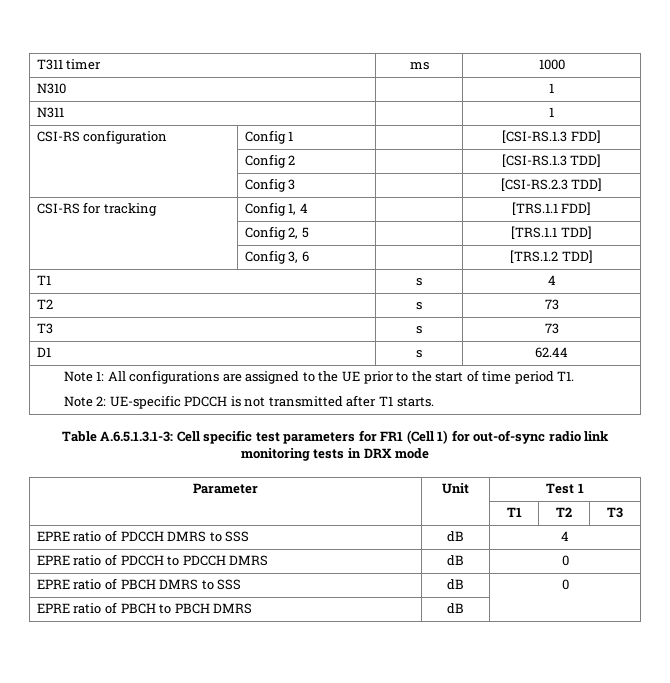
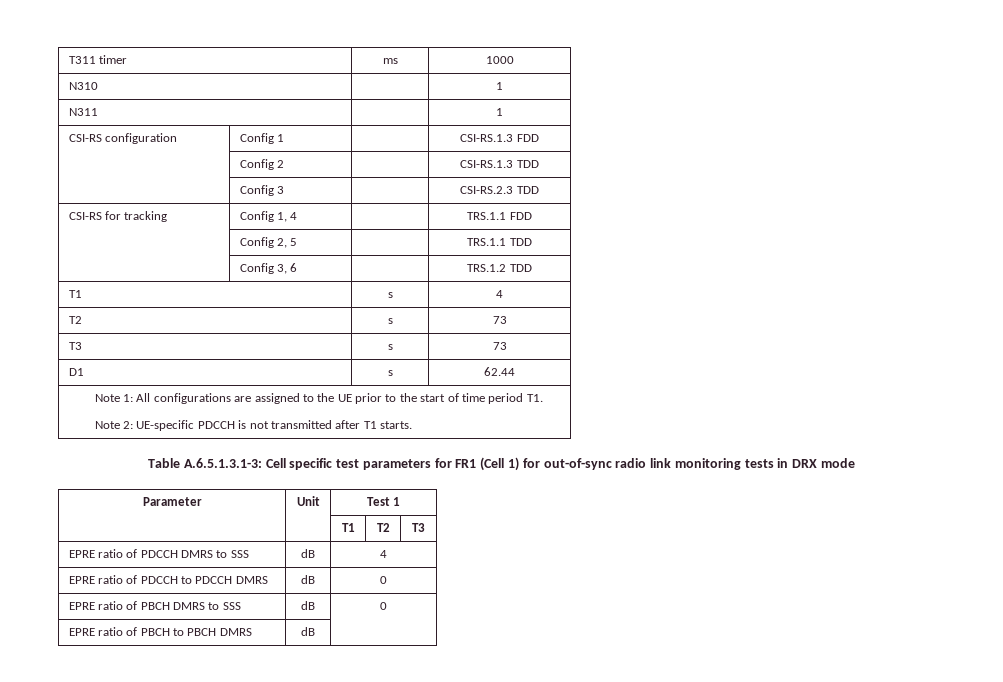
- CSI-RS configuration | Config 1 | | [CSI-RS.1.3 FDD]
+ CSI-RS configuration | Config 1 | | CSI-RS.1.3 FDD
- | Config 2 | | [CSI-RS.1.3 TDD]
+ | Config 2 | | CSI-RS.1.3 TDD
- | Config 3 | | [CSI-RS.2.3 TDD]
+ | Config 3 | | CSI-RS.2.3 TDD
- CSI-RS for tracking | Config 1, 4 | | [TRS.1.1 FDD]
+ CSI-RS for tracking | Config 1, 4 | | TRS.1.1 FDD
- | Config 2, 5 | | [TRS.1.1 TDD]
+ | Config 2, 5 | | TRS.1.1 TDD
- | Config 3, 6 | | [TRS.1.2 TDD]
+ | Config 3, 6 | | TRS.1.2 TDD

